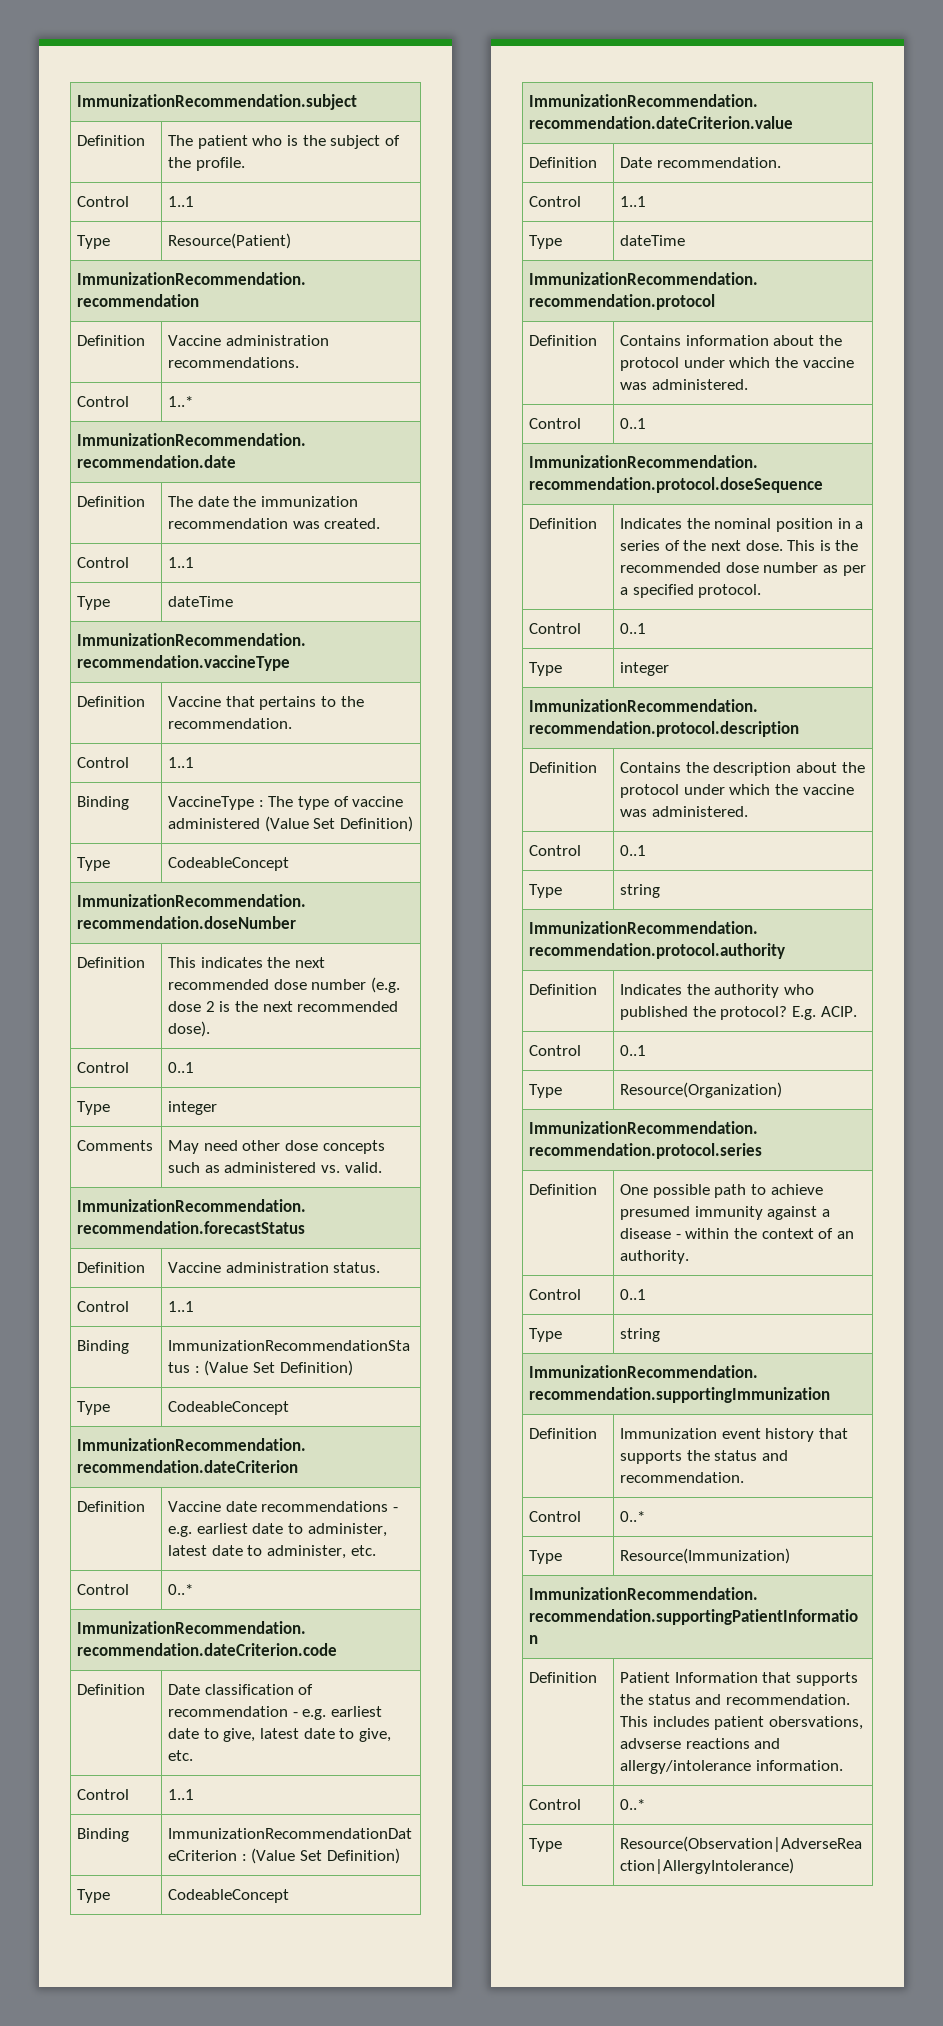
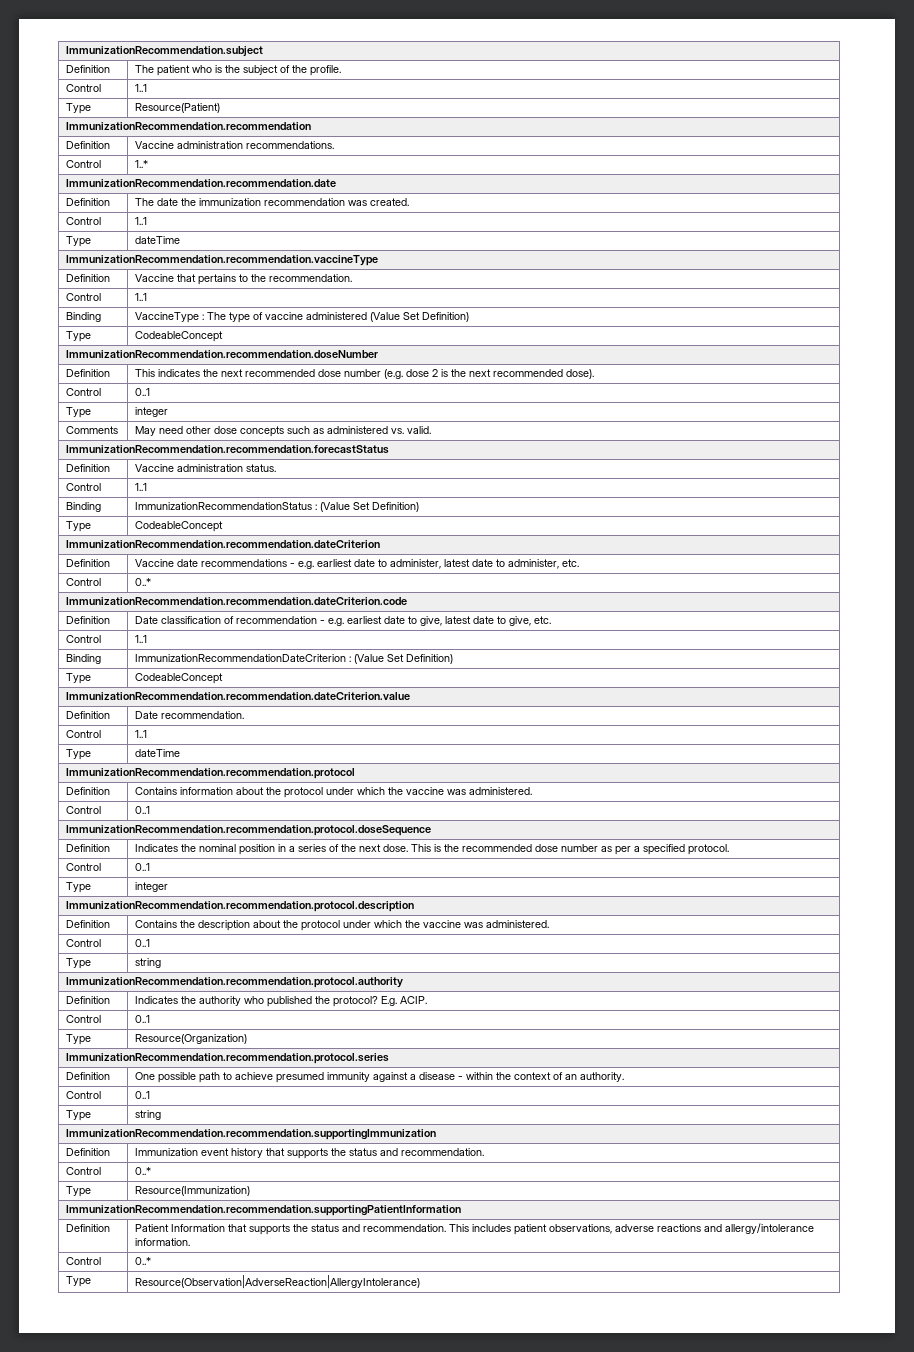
- Definition | Patient Information that supports the status and recommendation. This includes patient obersvations, advserse reactions and allergy/intolerance information.
+ Definition | Patient Information that supports the status and recommendation. This includes patient observations, adverse reactions and allergy/intolerance information.

